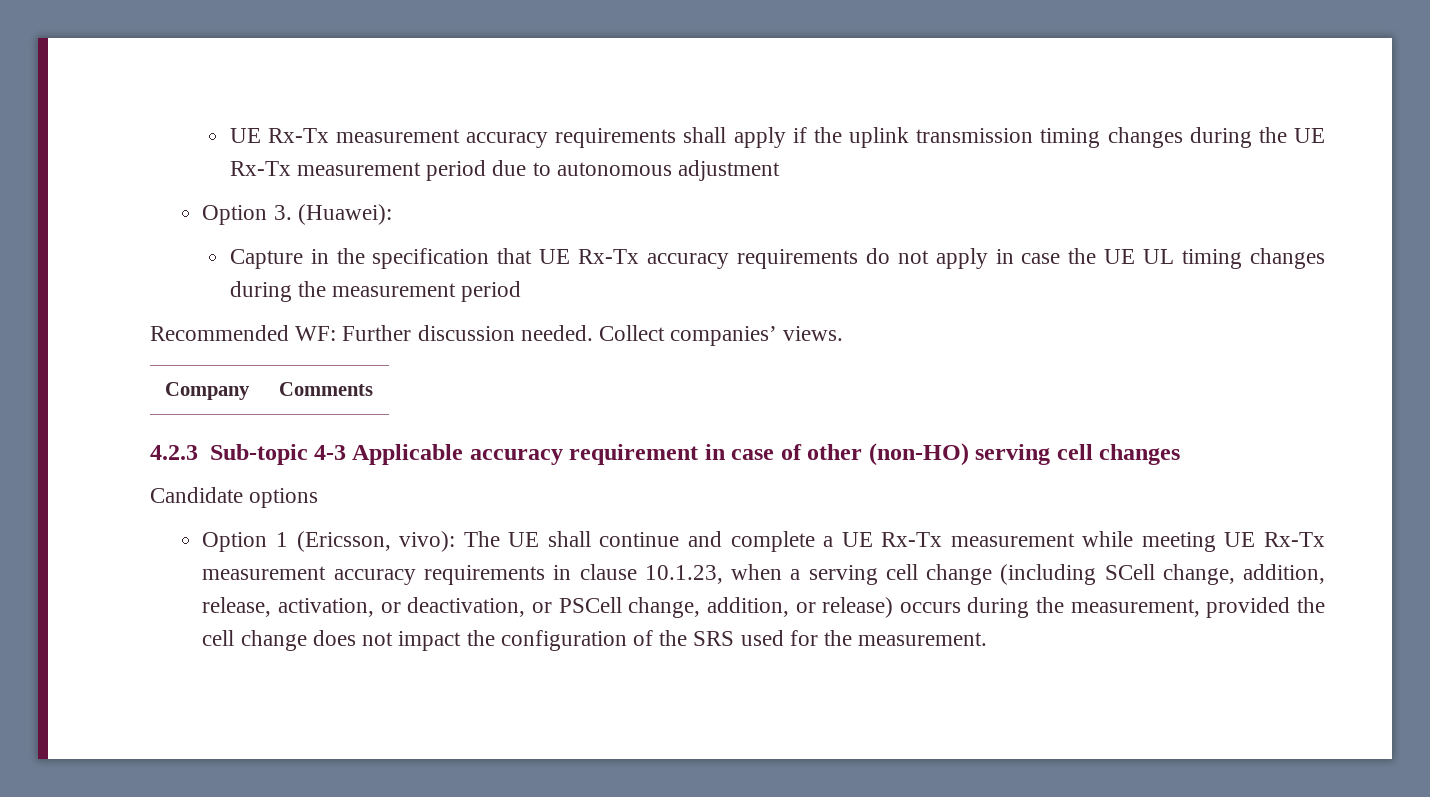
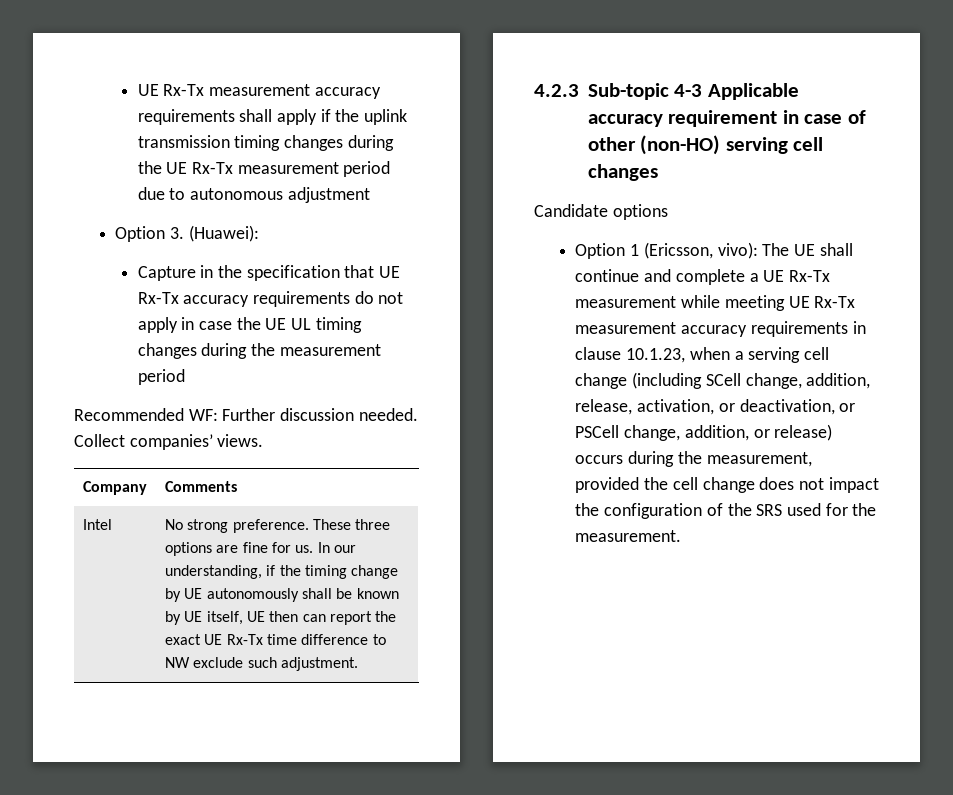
+ Intel | No strong preference. These three options are fine for us. In our understanding, if the timing change by UE autonomously shall be known by UE itself, UE then can report the exact UE Rx-Tx time difference to NW exclude such adjustment.

